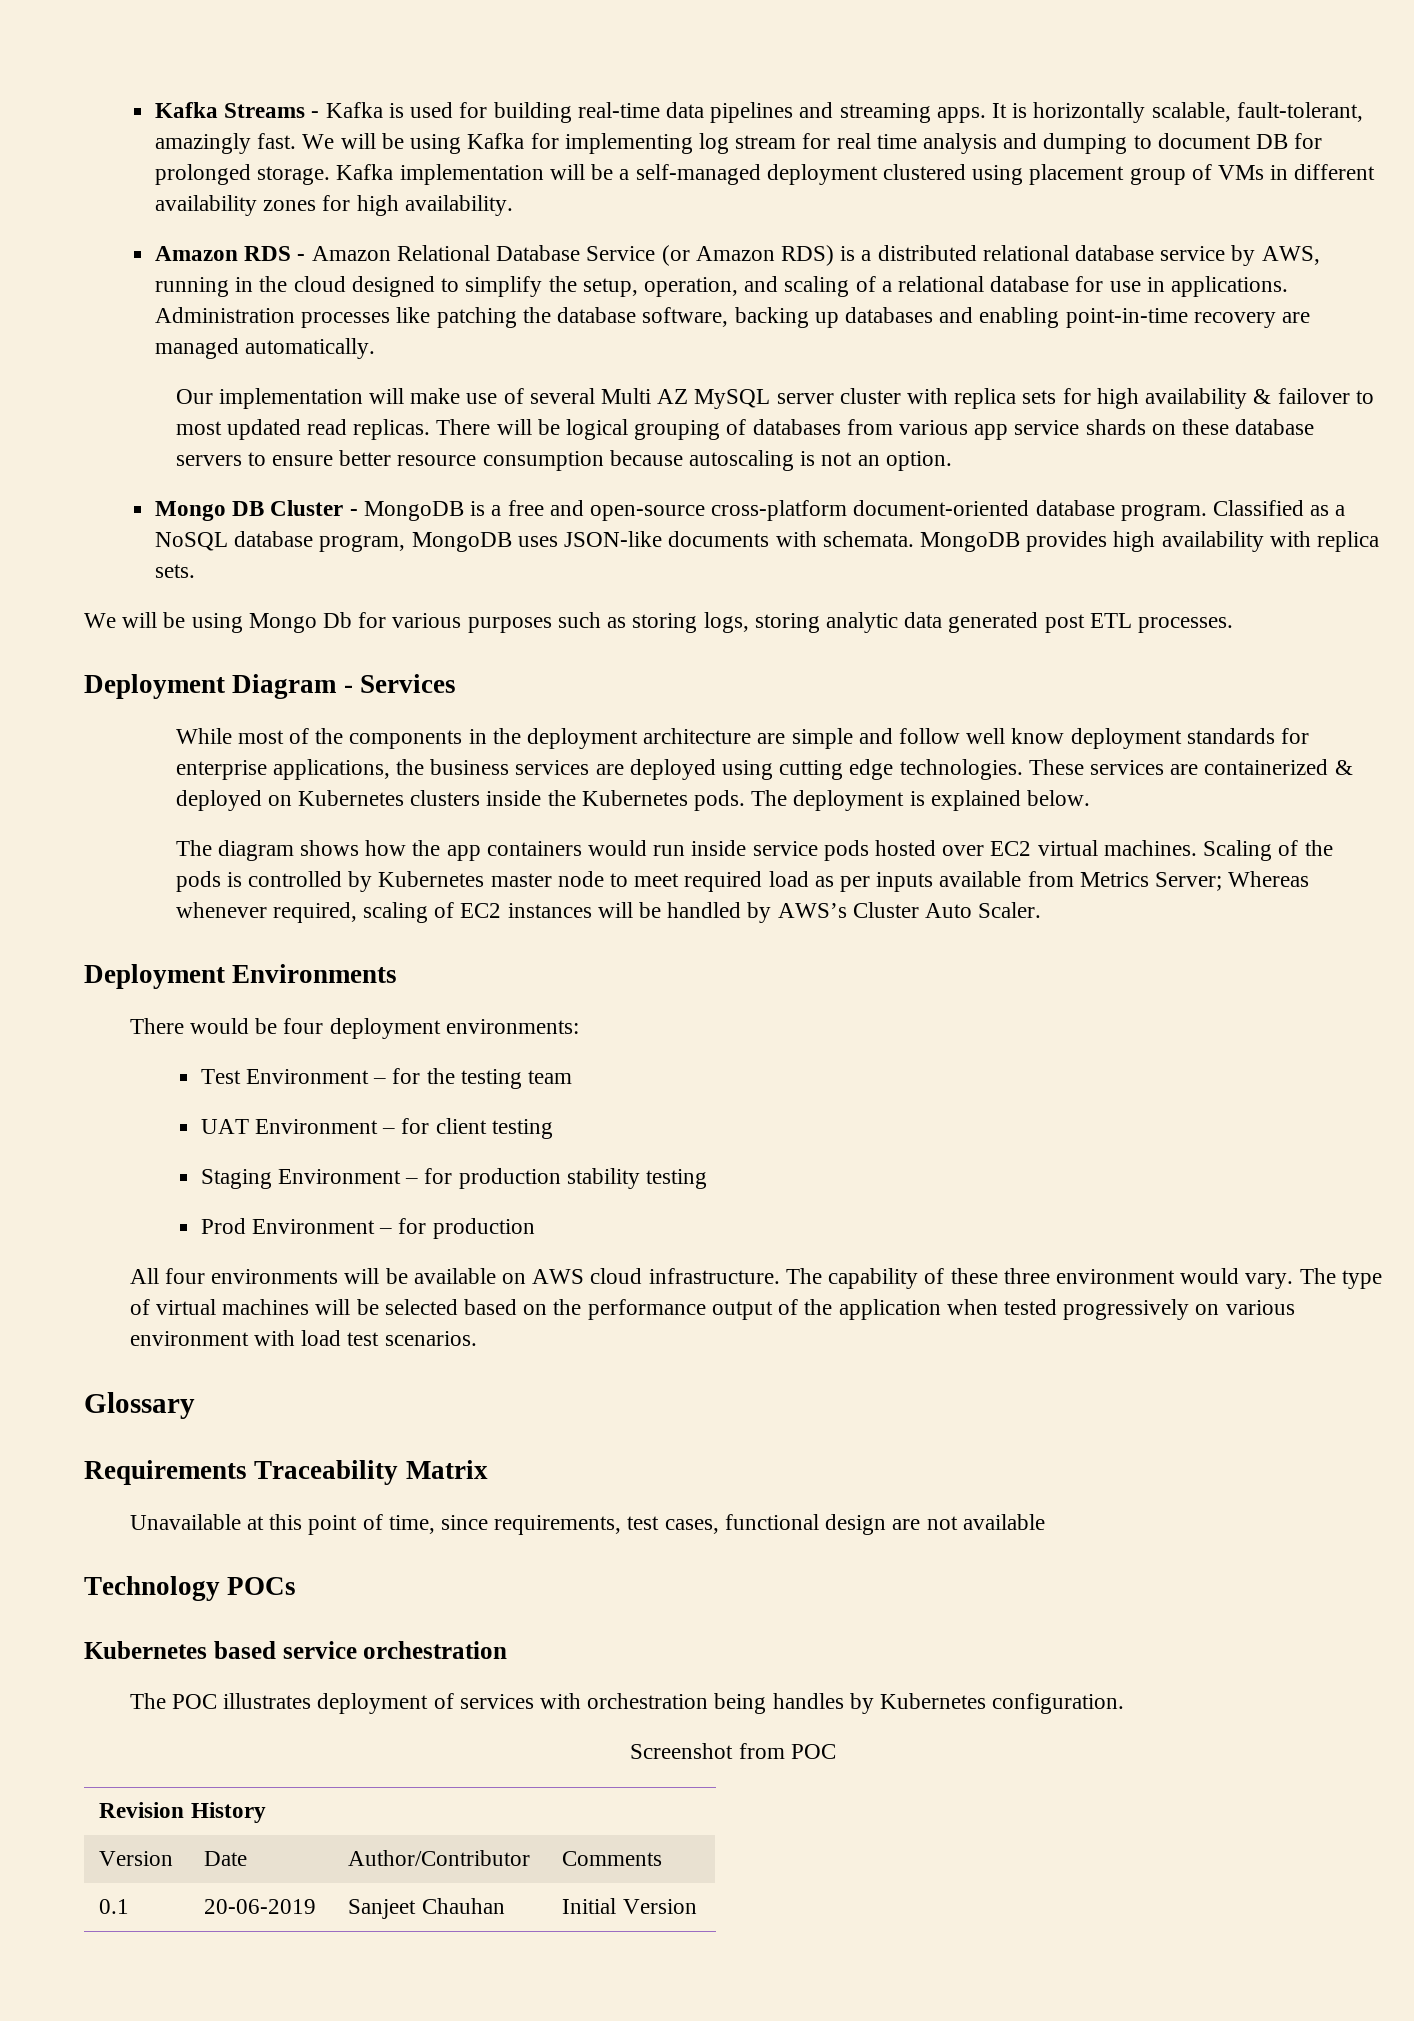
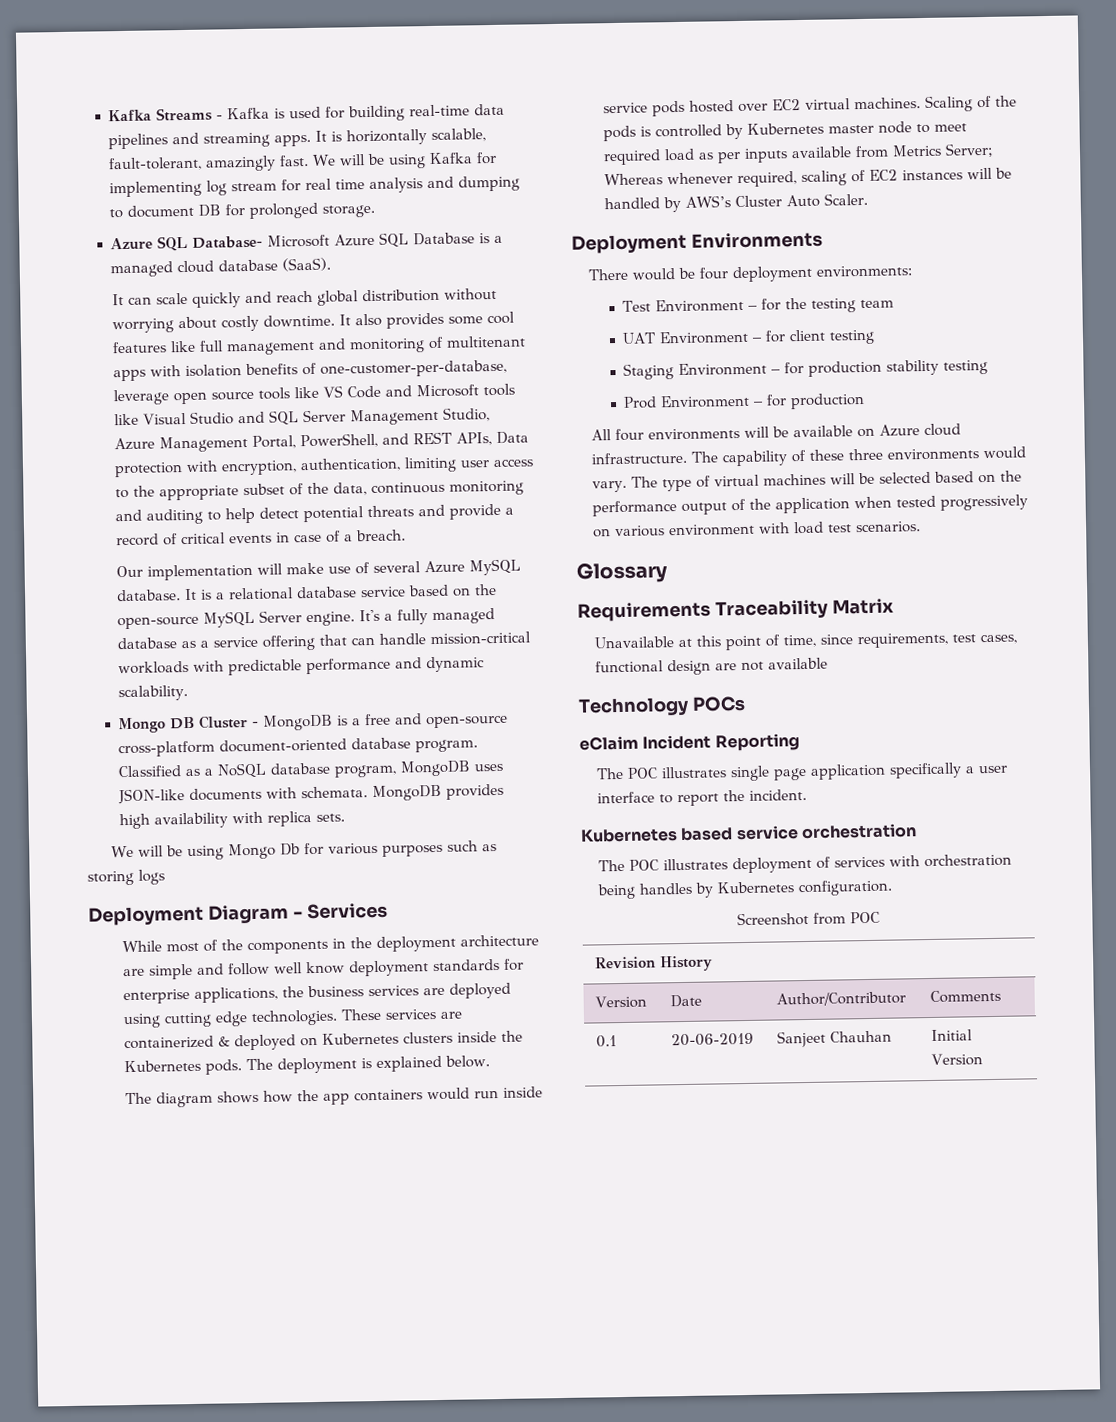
- We will be using Kafka for implementing log stream for real time analysis and dumping to document DB for prolonged storage. Kafka implementation will be a self-managed deployment clustered using placement group of VMs in different availability zones for high availability.
- Amazon RDS - Amazon Relational Database Service (or Amazon RDS) is a distributed relational database service by AWS, running in the cloud designed to simplify the setup, operation, and scaling of a relational database for use in applications. Administration processes like patching the database software, backing up databases and enabling point-in-time recovery are managed automatically.
+ We will be using Kafka for implementing log stream for real time analysis and dumping to document DB for prolonged storage.
+ Azure SQL Database- Microsoft Azure SQL Database is a managed cloud database (SaaS).
+ It can scale quickly and reach global distribution without worrying about costly downtime. It also provides some cool features like full management and monitoring of multitenant apps with isolation benefits of one-customer-per-database, leverage open source tools like VS Code and Microsoft tools like Visual Studio and SQL Server Management Studio, Azure Management Portal, PowerShell, and REST APIs, Data protection with encryption, authentication, limiting user access to the appropriate subset of the data, continuous monitoring and auditing to help detect potential threats and provide a record of critical events in case of a breach.
- Our implementation will make use of several Multi AZ MySQL server cluster with replica sets for high availability & failover to most updated read replicas. There will be logical grouping of databases from various app service shards on these database servers to ensure better resource consumption because autoscaling is not an option.
+ Our implementation will make use of several Azure MySQL database. It is a relational database service based on the open-source MySQL Server engine. It's a fully managed database as a service offering that can handle mission-critical workloads with predictable performance and dynamic scalability.
- We will be using Mongo Db for various purposes such as storing logs, storing analytic data generated post ETL processes.
+ We will be using Mongo Db for various purposes such as storing logs
- All four environments will be available on AWS cloud infrastructure.
+ All four environments will be available on Azure cloud infrastructure.
- The capability of these three environment would vary.
+ The capability of these three environments would vary.
+ eClaim Incident Reporting
+ The POC illustrates single page application specifically a user interface to report the incident.

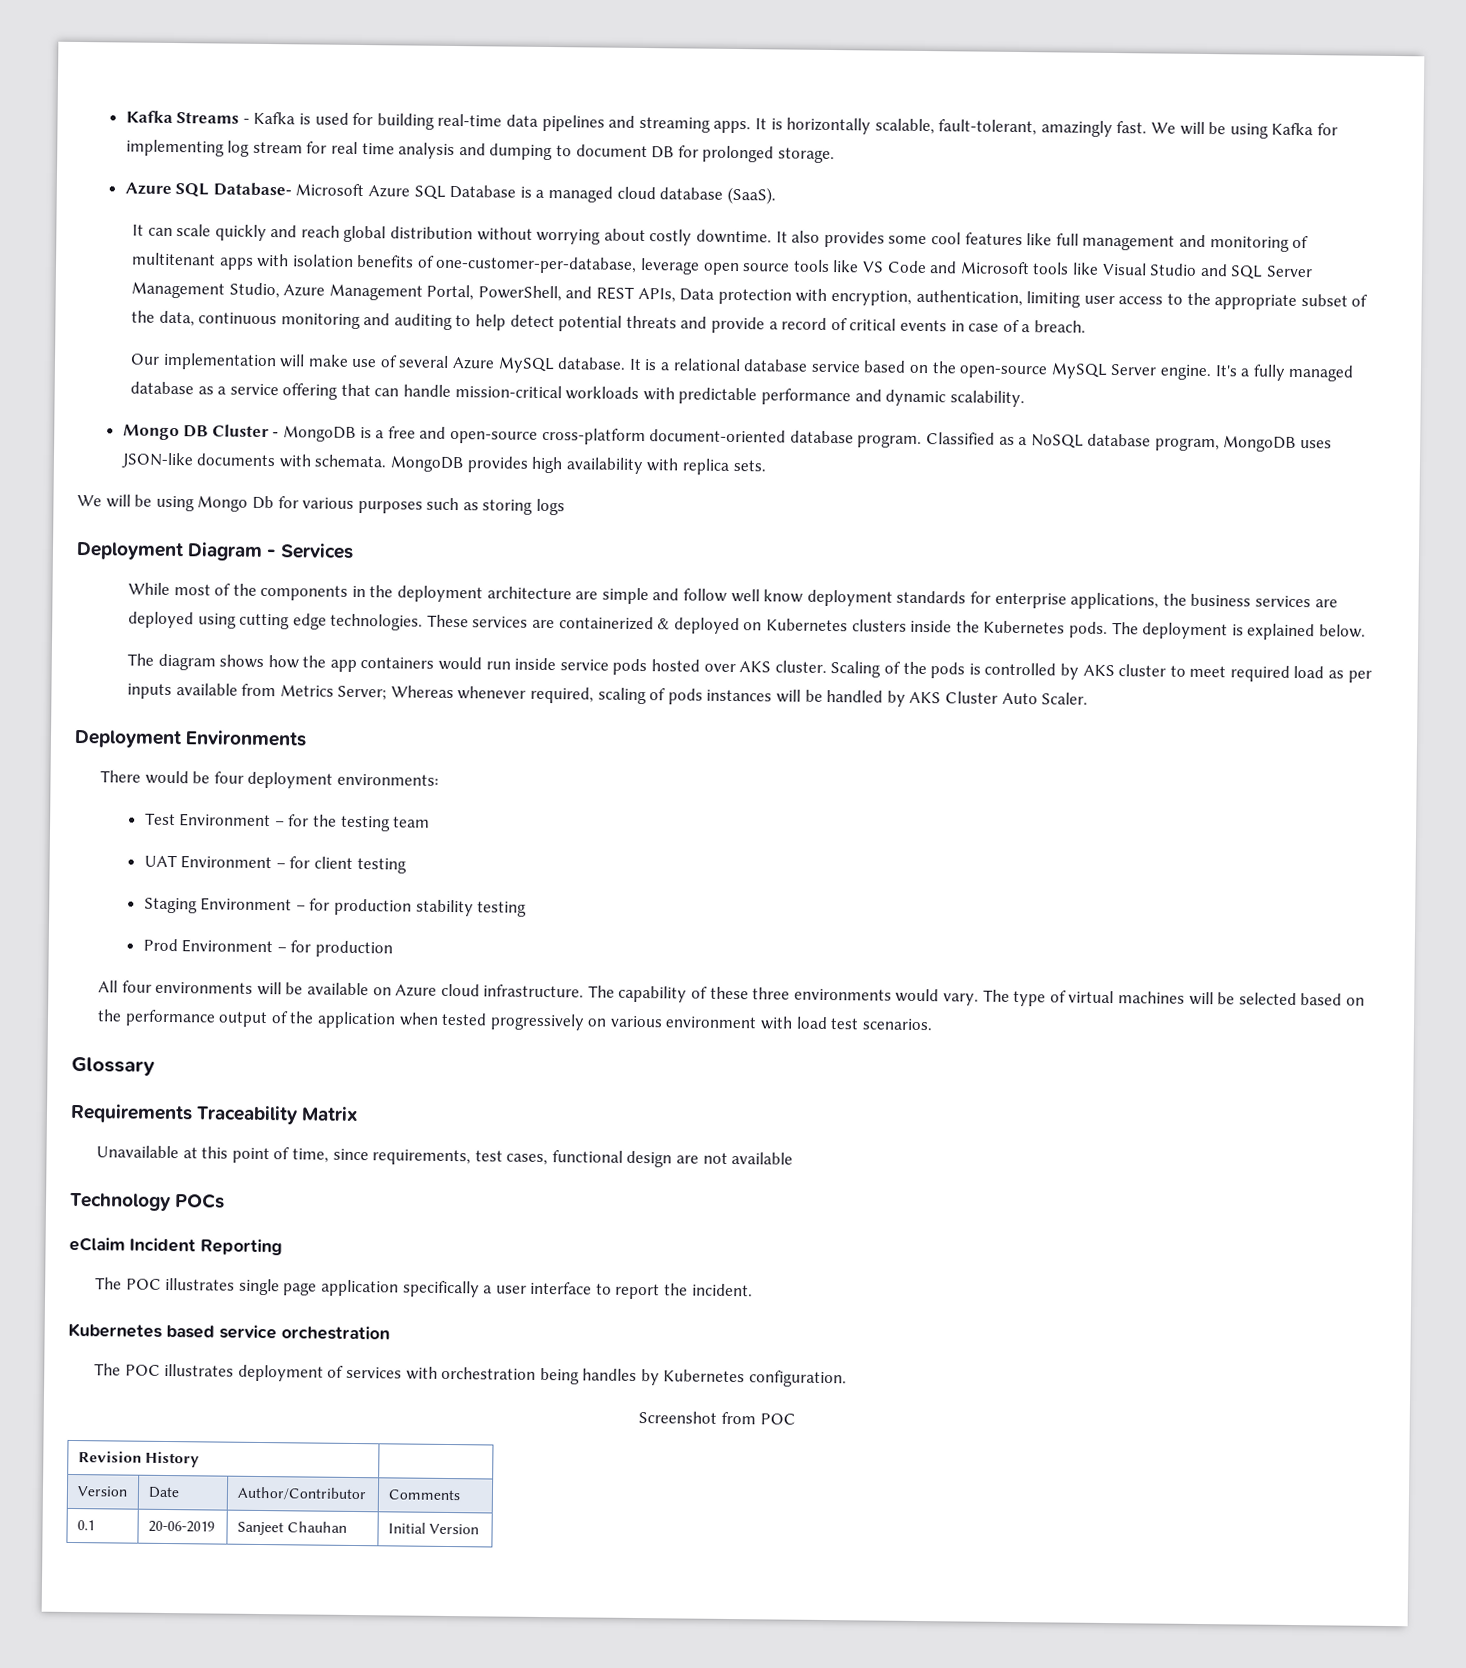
- The diagram shows how the app containers would run inside service pods hosted over EC2 virtual machines.
+ The diagram shows how the app containers would run inside service pods hosted over AKS cluster.
- Scaling of the pods is controlled by Kubernetes master node to meet required load as per inputs available from Metrics Server; Whereas whenever required, scaling of EC2 instances will be handled by AWS’s Cluster Auto Scaler.
+ Scaling of the pods is controlled by AKS cluster to meet required load as per inputs available from Metrics Server; Whereas whenever required, scaling of pods instances will be handled by AKS Cluster Auto Scaler.

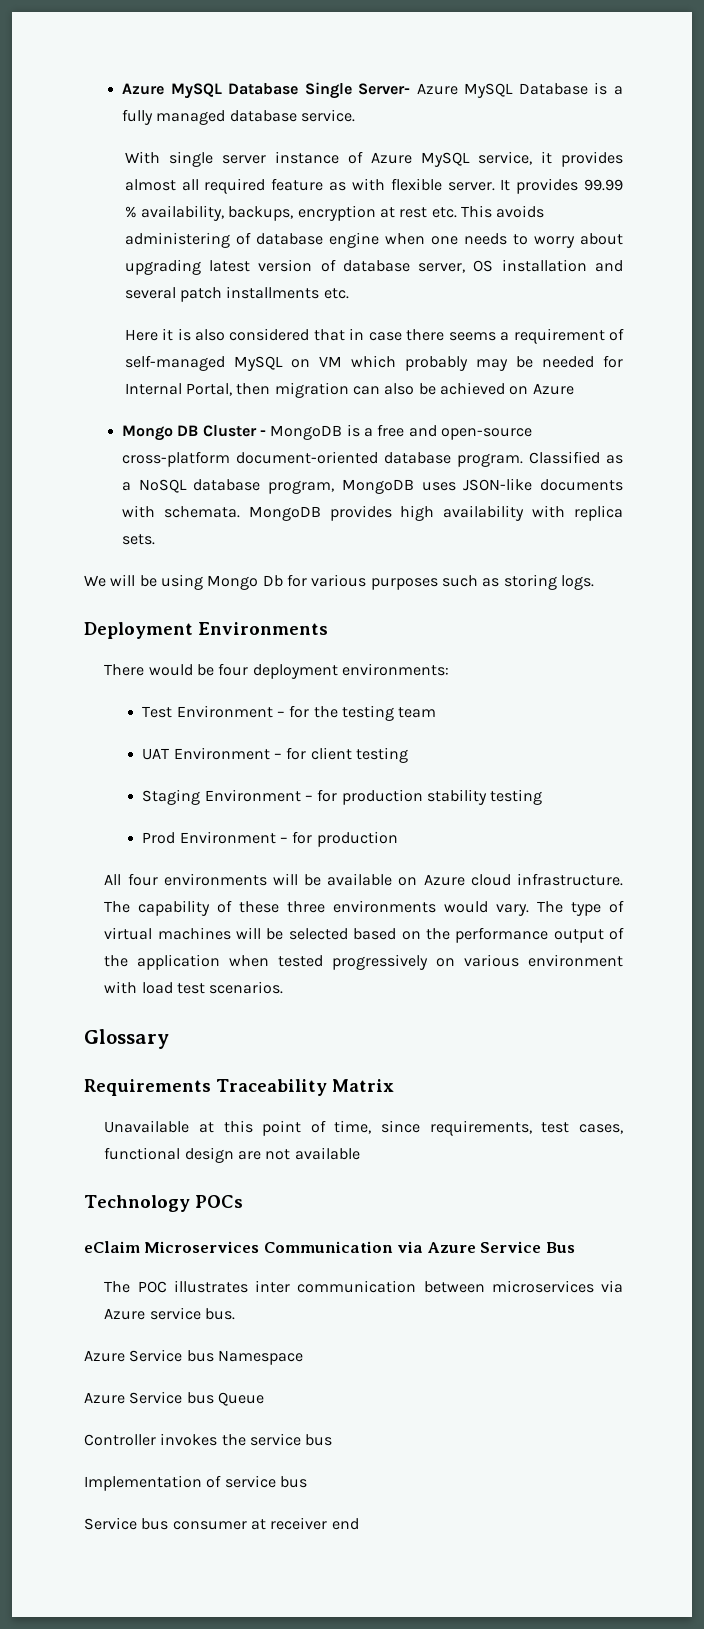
- Kafka Streams - Kafka is used for building real-time data pipelines and streaming apps. It is horizontally scalable, fault-tolerant, amazingly fast. We will be using Kafka for implementing log stream for real time analysis and dumping to document DB for prolonged storage.
- Azure SQL Database- Microsoft Azure SQL Database is a managed cloud database (SaaS).
- It can scale quickly and reach global distribution without worrying about costly downtime. It also provides some cool features like full management and monitoring of multitenant apps with isolation benefits of one-customer-per-database, leverage open source tools like VS Code and Microsoft tools like Visual Studio and SQL Server Management Studio, Azure Management Portal, PowerShell, and REST APIs, Data protection with encryption, authentication, limiting user access to the appropriate subset of the data, continuous monitoring and auditing to help detect potential threats and provide a record of critical events in case of a breach.
- Our implementation will make use of several Azure MySQL database. It is a relational database service based on the open-source MySQL Server engine. It's a fully managed database as a service offering that can handle mission-critical workloads with predictable performance and dynamic scalability.
+ Azure MySQL Database Single Server- Azure MySQL Database is a fully managed database service.
+ With single server instance of Azure MySQL service, it provides almost all required feature as with flexible server. It provides 99.99 % availability, backups, encryption at rest etc. This avoids administering of database engine when one needs to worry about upgrading latest version of database server, OS installation and several patch installments etc.
+ Here it is also considered that in case there seems a requirement of self-managed MySQL on VM which probably may be needed for Internal Portal, then migration can also be achieved on Azure
- We will be using Mongo Db for various purposes such as storing logs
- Deployment Diagram - Services
- While most of the components in the deployment architecture are simple and follow well know deployment standards for enterprise applications, the business services are deployed using cutting edge technologies. These services are containerized & deployed on Kubernetes clusters inside the Kubernetes pods. The deployment is explained below.
- The diagram shows how the app containers would run inside service pods hosted over AKS cluster. Scaling of the pods is controlled by AKS cluster to meet required load as per inputs available from Metrics Server; Whereas whenever required, scaling of pods instances will be handled by AKS Cluster Auto Scaler.
+ We will be using Mongo Db for various purposes such as storing logs.
- eClaim Incident Reporting
- The POC illustrates single page application specifically a user interface to report the incident.
- Kubernetes based service orchestration
- The POC illustrates deployment of services with orchestration being handles by Kubernetes configuration.
- Screenshot from POC
- Revision History |
- Version | Date | Author/Contributor | Comments
- 0.1 | 20-06-2019 | Sanjeet Chauhan | Initial Version
+ eClaim Microservices Communication via Azure Service Bus
+ The POC illustrates inter communication between microservices via Azure service bus.
+ Azure Service bus Namespace
+ Azure Service bus Queue
+ Controller invokes the service bus
+ Implementation of service bus
+ Service bus consumer at receiver end

